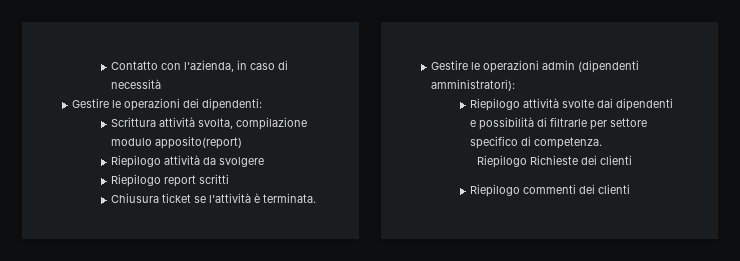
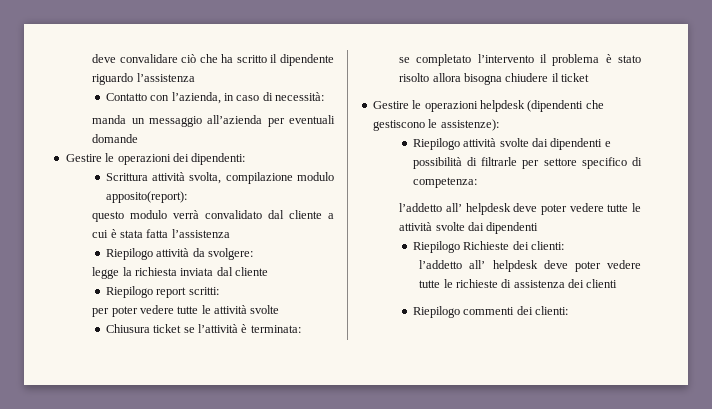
+ deve convalidare ciò che ha scritto il dipendente riguardo l’assistenza
- Contatto con l’azienda, in caso di necessità
+ Contatto con l’azienda, in caso di necessità:
+ manda un messaggio all’azienda per eventuali domande
- Scrittura attività svolta, compilazione modulo apposito(report)
- Riepilogo attività da svolgere
- Riepilogo report scritti
+ Scrittura attività svolta, compilazione modulo apposito(report):
+ questo modulo verrà convalidato dal cliente a cui è stata fatta l’assistenza
+ Riepilogo attività da svolgere:
+ legge la richiesta inviata dal cliente
+ Riepilogo report scritti:
+ per poter vedere tutte le attività svolte
- Chiusura ticket se l’attività è terminata.
- Gestire le operazioni admin (dipendenti amministratori):
+ Chiusura ticket se l’attività è terminata:
+ se completato l’intervento il problema è stato risolto allora bisogna chiudere il ticket
+ Gestire le operazioni helpdesk (dipendenti che gestiscono le assistenze):
- Riepilogo attività svolte dai dipendenti e possibilità di filtrarle per settore specifico di competenza.
- Riepilogo Richieste dei clienti
+ Riepilogo attività svolte dai dipendenti e possibilità di filtrarle per settore specifico di competenza:
+ l’addetto all’ helpdesk deve poter vedere tutte le attività svolte dai dipendenti
+ Riepilogo Richieste dei clienti:
+ l’addetto all’ helpdesk deve poter vedere tutte le richieste di assistenza dei clienti
- Riepilogo commenti dei clienti
+ Riepilogo commenti dei clienti:

